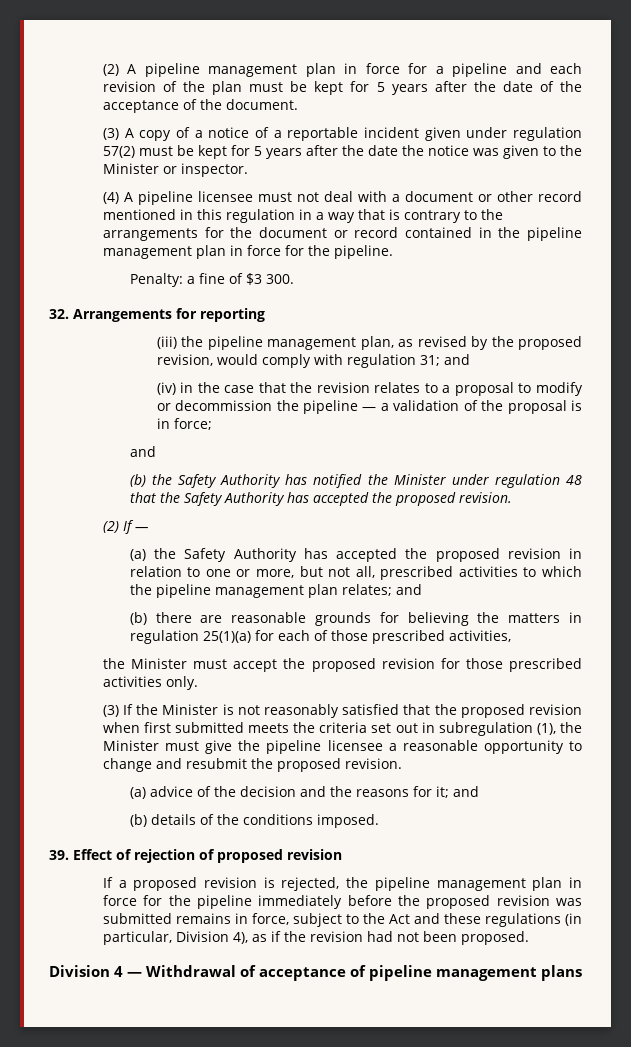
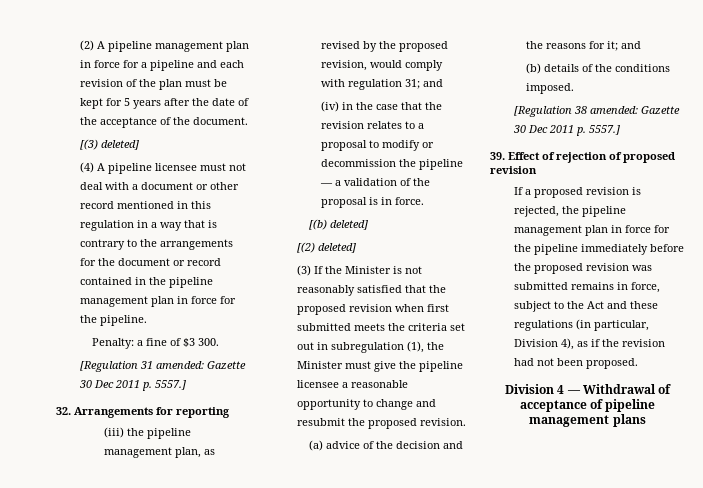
- (3) A copy of a notice of a reportable incident given under regulation 57(2) must be kept for 5 years after the date the notice was given to the Minister or inspector.
+ [(3) deleted]
+ [Regulation 31 amended: Gazette 30 Dec 2011 p. 5557.]
- (iv) in the case that the revision relates to a proposal to modify or decommission the pipeline — a validation of the proposal is in force;
- and
- (b) the Safety Authority has notified the Minister under regulation 48 that the Safety Authority has accepted the proposed revision.
- (2) If —
- (a) the Safety Authority has accepted the proposed revision in relation to one or more, but not all, prescribed activities to which the pipeline management plan relates; and
- (b) there are reasonable grounds for believing the matters in regulation 25(1)(a) for each of those prescribed activities,
- the Minister must accept the proposed revision for those prescribed activities only.
+ (iv) in the case that the revision relates to a proposal to modify or decommission the pipeline — a validation of the proposal is in force.
+ [(b) deleted]
+ [(2) deleted]
+ [Regulation 38 amended: Gazette 30 Dec 2011 p. 5557.]

